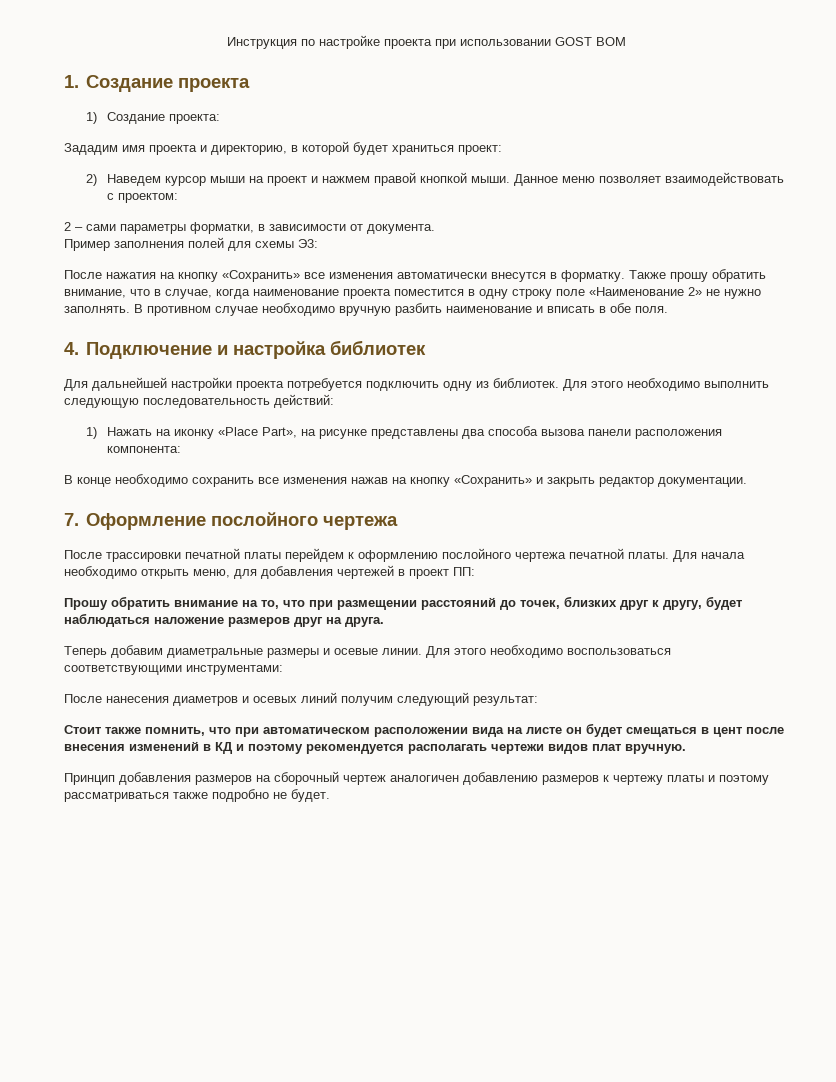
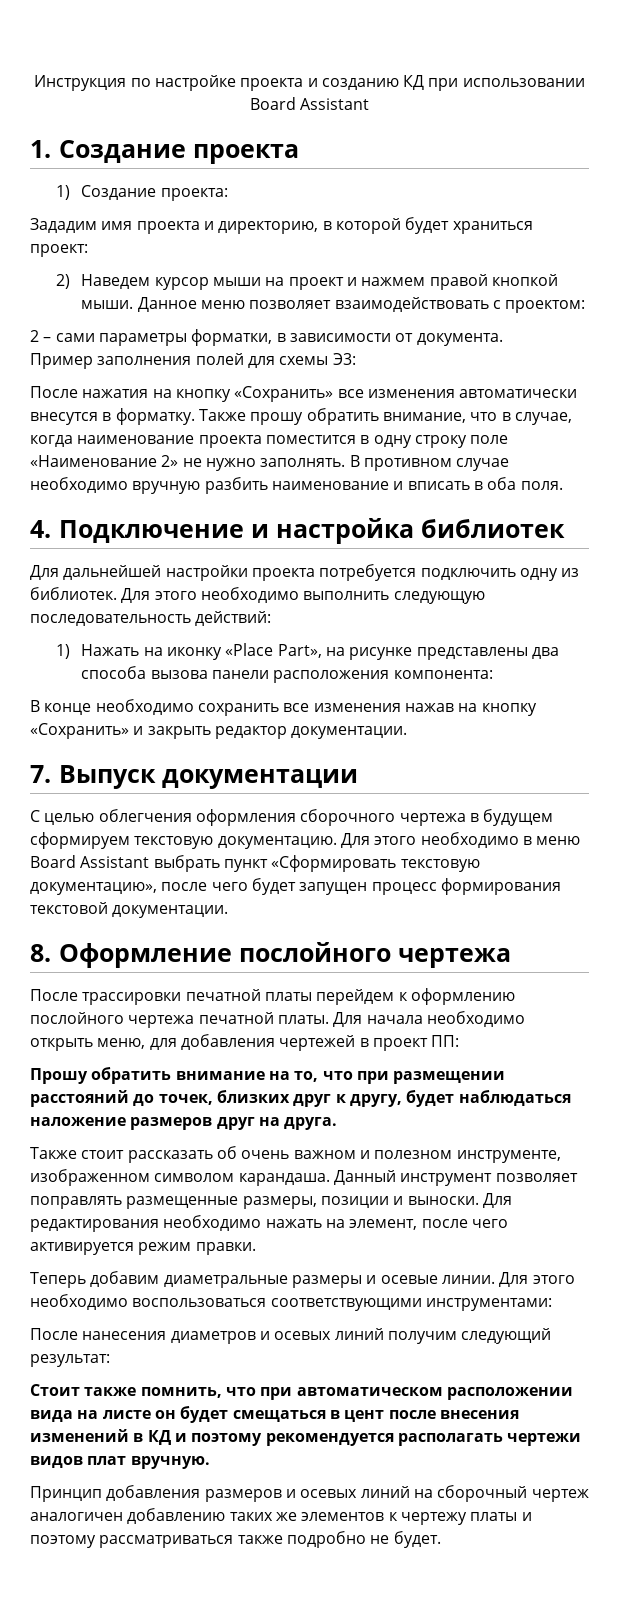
- Инструкция по настройке проекта при использовании GOST BOM
+ Инструкция по настройке проекта и созданию КД при использовании Board Assistant
- В противном случае необходимо вручную разбить наименование и вписать в обе поля.
+ В противном случае необходимо вручную разбить наименование и вписать в оба поля.
- 7. Оформление послойного чертежа
+ 7. Выпуск документации
+ С целью облегчения оформления сборочного чертежа в будущем сформируем текстовую документацию. Для этого необходимо в меню Board Assistant выбрать пункт «Сформировать текстовую документацию», после чего будет запущен процесс формирования текстовой документации.
+ 8. Оформление послойного чертежа
+ Также стоит рассказать об очень важном и полезном инструменте, изображенном символом карандаша. Данный инструмент позволяет поправлять размещенные размеры, позиции и выноски. Для редактирования необходимо нажать на элемент, после чего активируется режим правки.
- Принцип добавления размеров на сборочный чертеж аналогичен добавлению размеров к чертежу платы и поэтому рассматриваться также подробно не будет.
+ Принцип добавления размеров и осевых линий на сборочный чертеж аналогичен добавлению таких же элементов к чертежу платы и поэтому рассматриваться также подробно не будет.

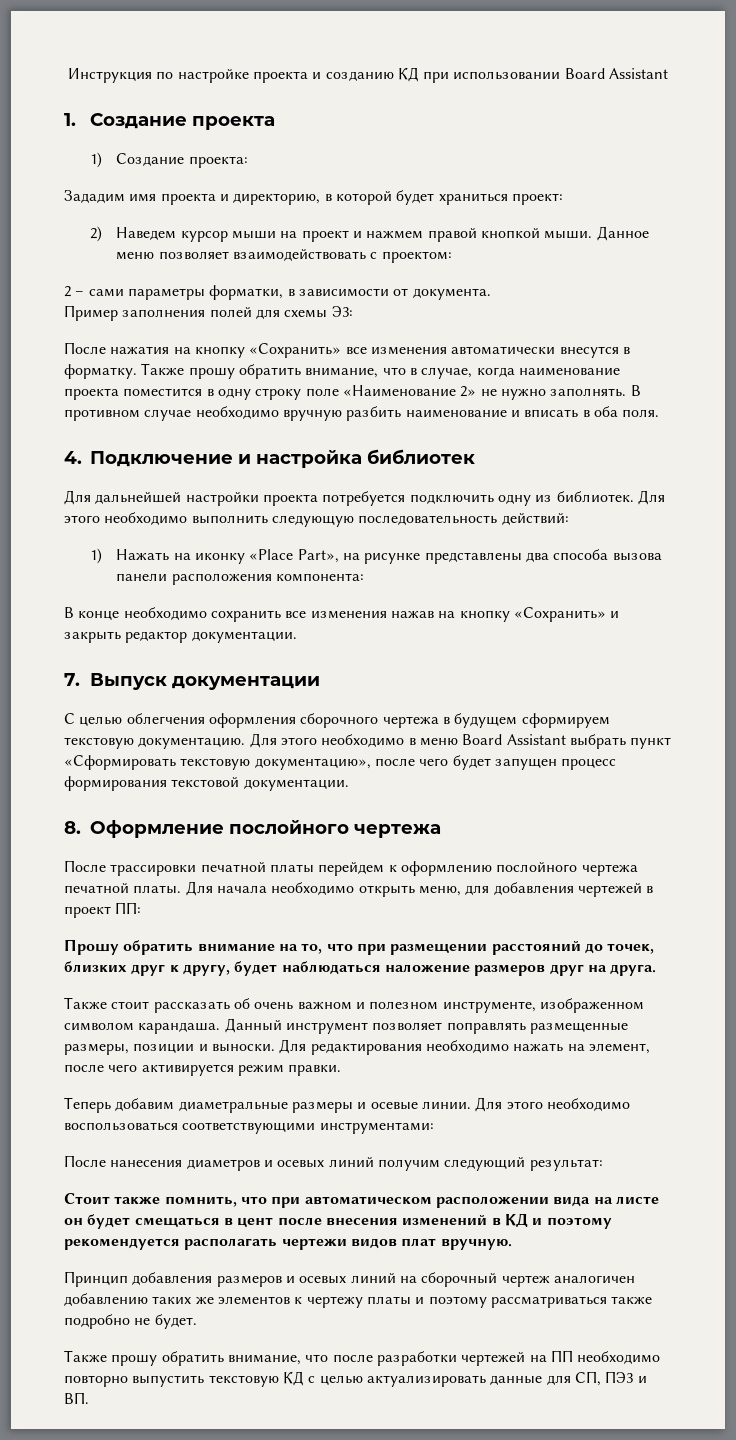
+ Также прошу обратить внимание, что после разработки чертежей на ПП необходимо повторно выпустить текстовую КД с целью актуализировать данные для СП, ПЭ3 и ВП.

